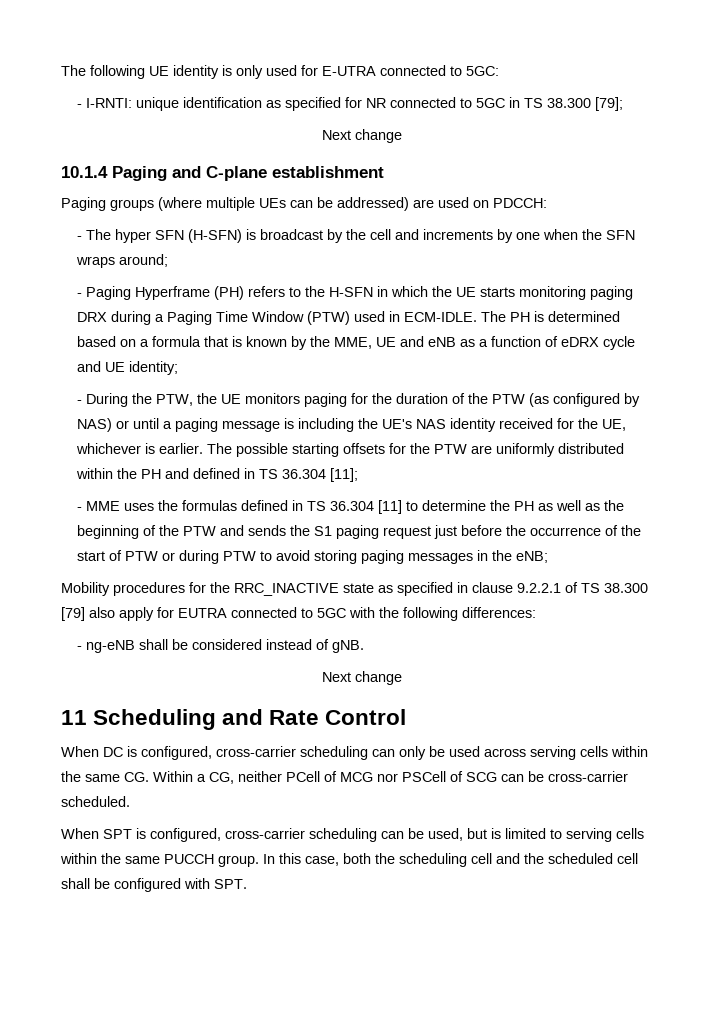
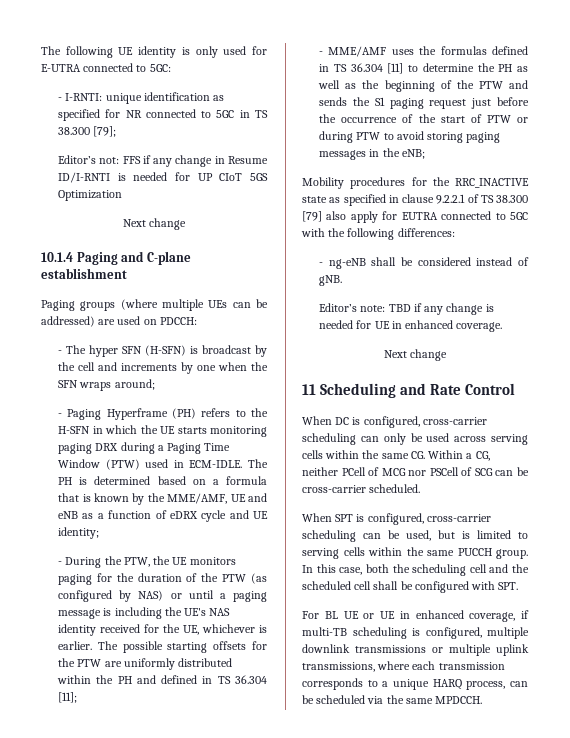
+ Editor’s not: FFS if any change in Resume ID/I-RNTI is needed for UP CIoT 5GS Optimization
- The PH is determined based on a formula that is known by the MME, UE and eNB as a function of eDRX cycle and UE identity;
+ The PH is determined based on a formula that is known by the MME/AMF, UE and eNB as a function of eDRX cycle and UE identity;
- - MME uses the formulas defined in TS 36.304 [11] to determine the PH as well as the beginning of the PTW and sends the S1 paging request just before the occurrence of the start of PTW or during PTW to avoid storing paging messages in the eNB;
+ - MME/AMF uses the formulas defined in TS 36.304 [11] to determine the PH as well as the beginning of the PTW and sends the S1 paging request just before the occurrence of the start of PTW or during PTW to avoid storing paging messages in the eNB;
+ Editor’s note: TBD if any change is needed for UE in enhanced coverage.
+ For BL UE or UE in enhanced coverage, if multi-TB scheduling is configured, multiple downlink transmissions or multiple uplink transmissions, where each transmission corresponds to a unique HARQ process, can be scheduled via the same MPDCCH.

